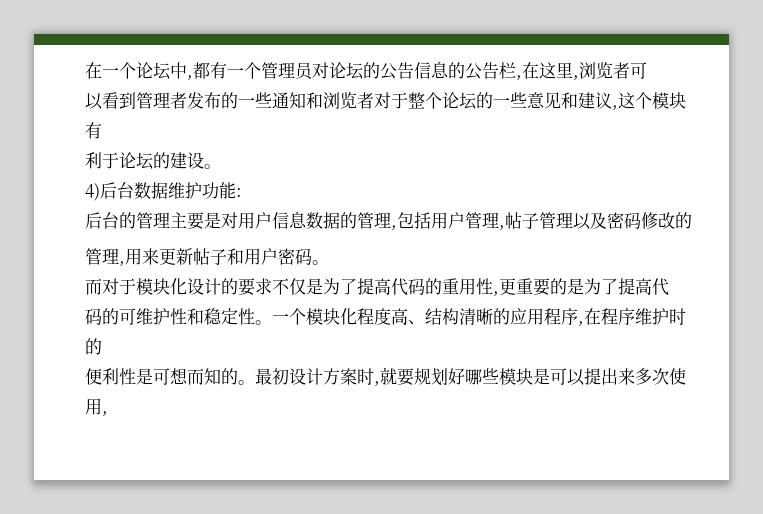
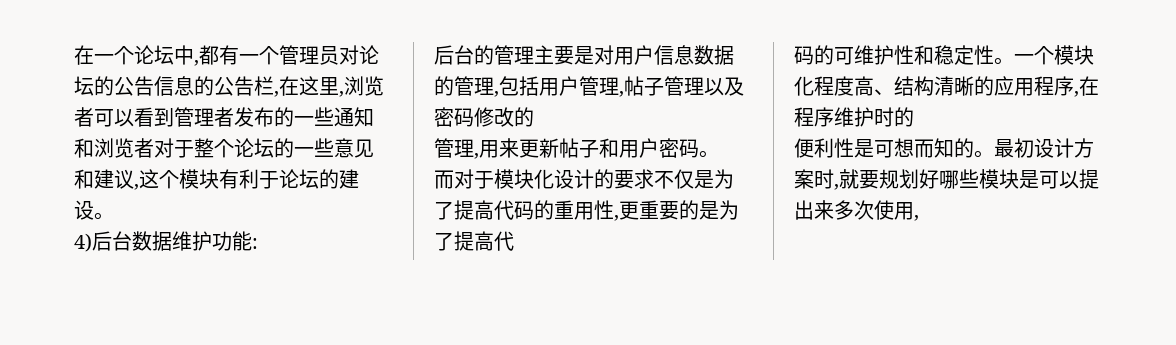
- 在一个论坛中,都有一个管理员对论坛的公告信息的公告栏,在这里,浏览者可
- 以看到管理者发布的一些通知和浏览者对于整个论坛的一些意见和建议,这个模块有
- 利于论坛的建设。
+ 在一个论坛中,都有一个管理员对论坛的公告信息的公告栏,在这里,浏览者可以看到管理者发布的一些通知和浏览者对于整个论坛的一些意见和建议,这个模块有利于论坛的建设。

